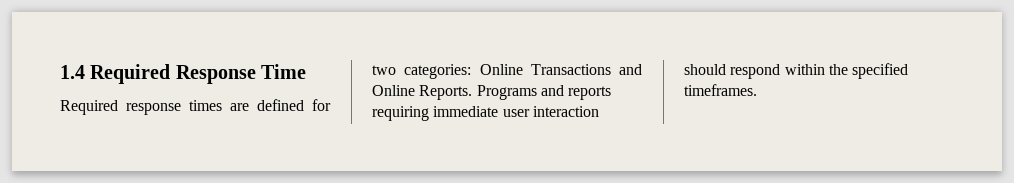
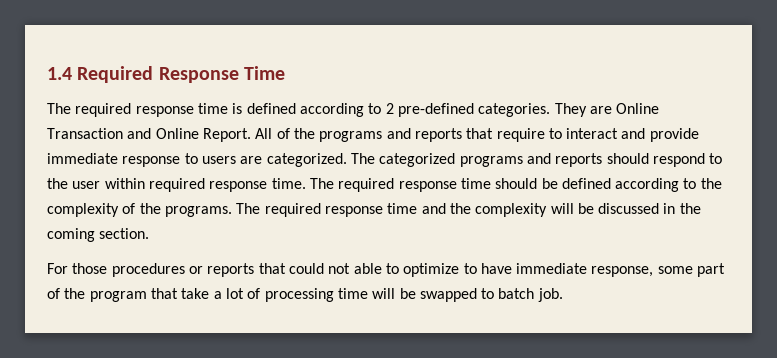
- Required response times are defined for two categories: Online Transactions and Online Reports. Programs and reports requiring immediate user interaction should respond within the specified timeframes.
+ The required response time is defined according to 2 pre-defined categories. They are Online Transaction and Online Report. All of the programs and reports that require to interact and provide immediate response to users are categorized. The categorized programs and reports should respond to the user within required response time. The required response time should be defined according to the complexity of the programs. The required response time and the complexity will be discussed in the coming section.
+ For those procedures or reports that could not able to optimize to have immediate response, some part of the program that take a lot of processing time will be swapped to batch job.

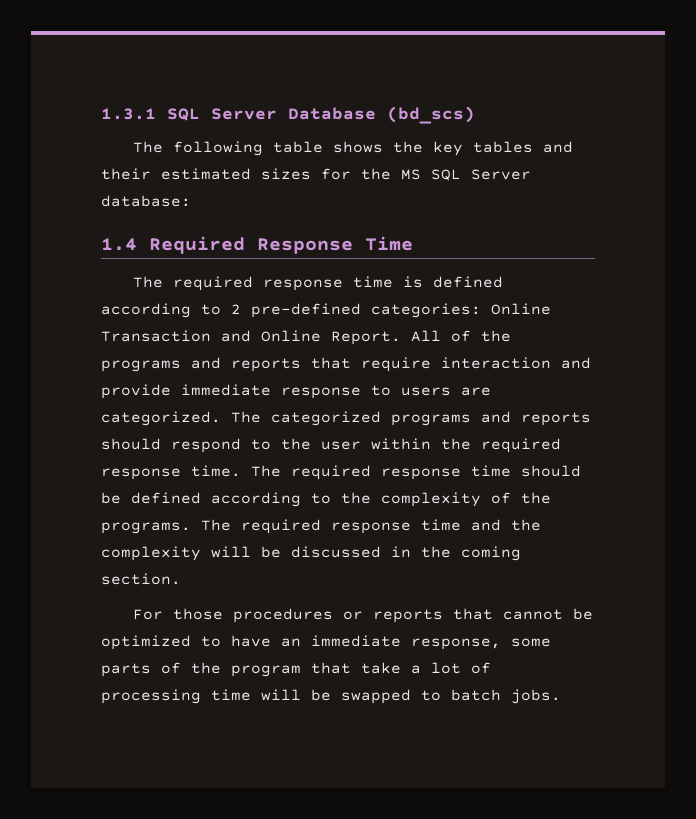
+ 1.3.1 SQL Server Database (bd_scs)
+ The following table shows the key tables and their estimated sizes for the MS SQL Server database:
- The required response time is defined according to 2 pre-defined categories. They are Online Transaction and Online Report.
+ The required response time is defined according to 2 pre-defined categories: Online Transaction and Online Report.
- All of the programs and reports that require to interact and provide immediate response to users are categorized.
+ All of the programs and reports that require interaction and provide immediate response to users are categorized.
- The categorized programs and reports should respond to the user within required response time.
+ The categorized programs and reports should respond to the user within the required response time.
- For those procedures or reports that could not able to optimize to have immediate response, some part of the program that take a lot of processing time will be swapped to batch job.
+ For those procedures or reports that cannot be optimized to have an immediate response, some parts of the program that take a lot of processing time will be swapped to batch jobs.

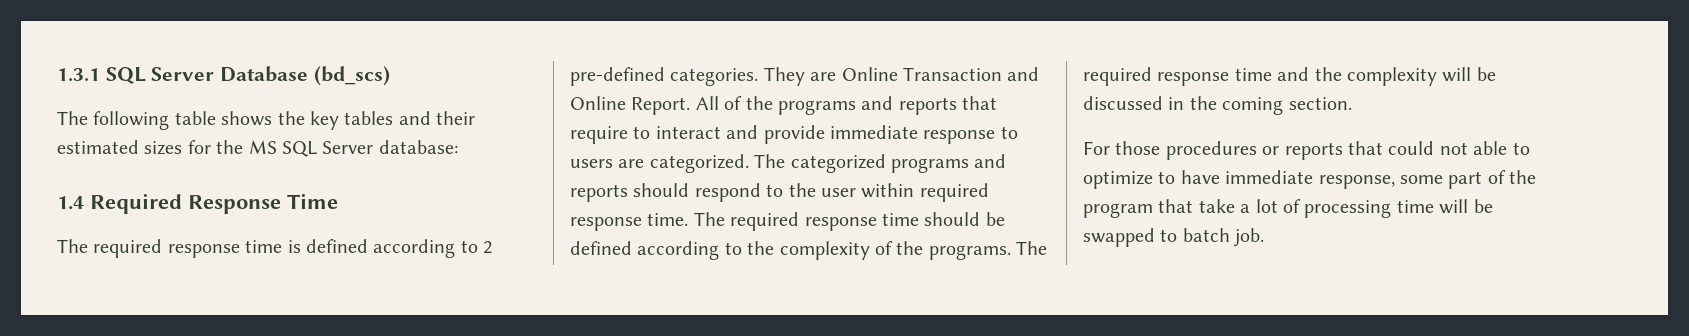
- The required response time is defined according to 2 pre-defined categories: Online Transaction and Online Report.
+ The required response time is defined according to 2 pre-defined categories. They are Online Transaction and Online Report.
- All of the programs and reports that require interaction and provide immediate response to users are categorized.
+ All of the programs and reports that require to interact and provide immediate response to users are categorized.
- The categorized programs and reports should respond to the user within the required response time.
+ The categorized programs and reports should respond to the user within required response time.
- For those procedures or reports that cannot be optimized to have an immediate response, some parts of the program that take a lot of processing time will be swapped to batch jobs.
+ For those procedures or reports that could not able to optimize to have immediate response, some part of the program that take a lot of processing time will be swapped to batch job.

